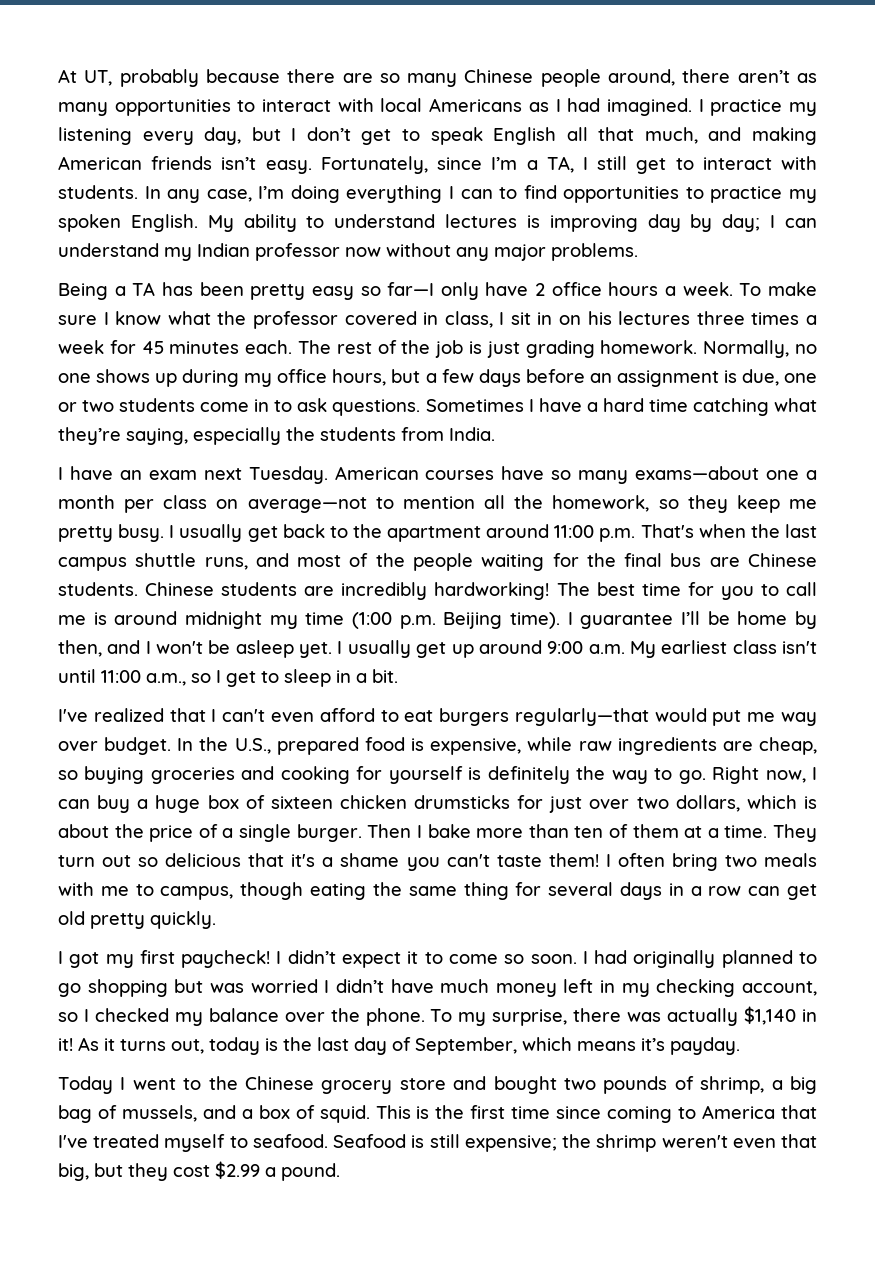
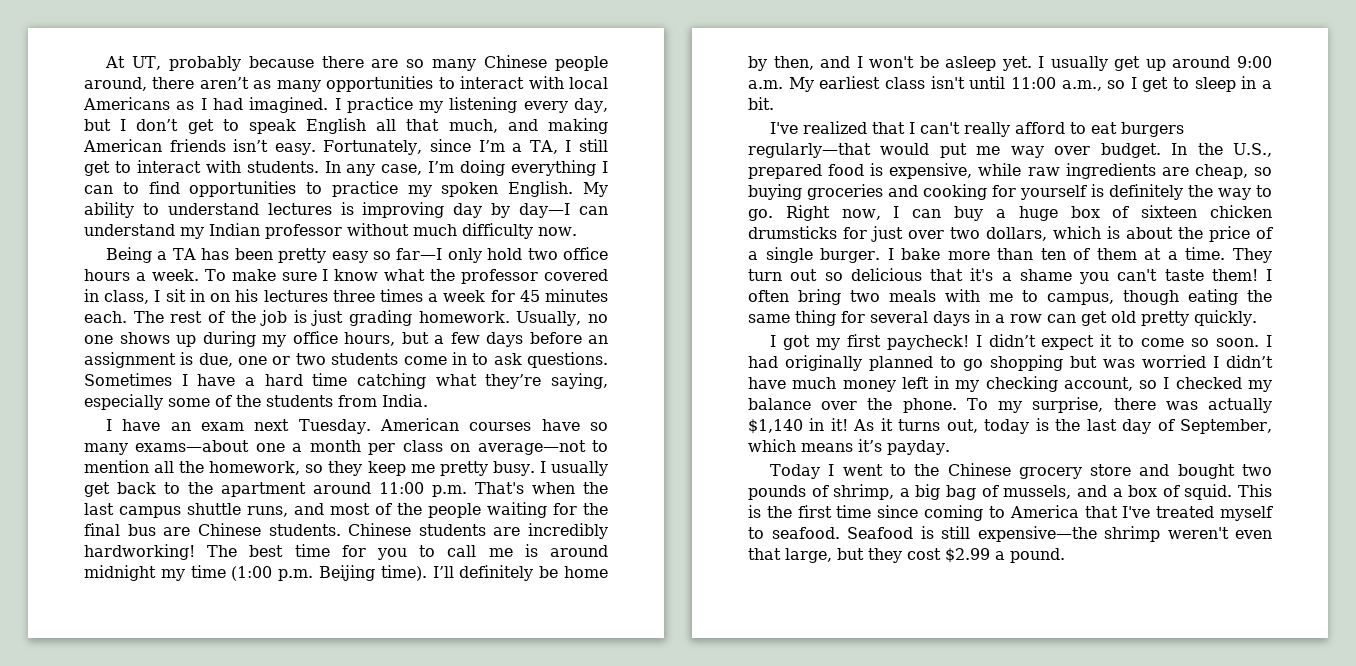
- My ability to understand lectures is improving day by day; I can understand my Indian professor now without any major problems.
+ My ability to understand lectures is improving day by day—I can understand my Indian professor without much difficulty now.
- Being a TA has been pretty easy so far—I only have 2 office hours a week.
+ Being a TA has been pretty easy so far—I only hold two office hours a week.
- Normally, no one shows up during my office hours, but a few days before an assignment is due, one or two students come in to ask questions.
+ Usually, no one shows up during my office hours, but a few days before an assignment is due, one or two students come in to ask questions.
- Sometimes I have a hard time catching what they’re saying, especially the students from India.
+ Sometimes I have a hard time catching what they’re saying, especially some of the students from India.
- I guarantee I’ll be home by then, and I won't be asleep yet.
+ I’ll definitely be home by then, and I won't be asleep yet.
- I've realized that I can't even afford to eat burgers regularly—that would put me way over budget.
+ I've realized that I can't really afford to eat burgers regularly—that would put me way over budget.
- Then I bake more than ten of them at a time.
+ I bake more than ten of them at a time.
- Seafood is still expensive; the shrimp weren't even that big, but they cost $2.99 a pound.
+ Seafood is still expensive—the shrimp weren't even that large, but they cost $2.99 a pound.

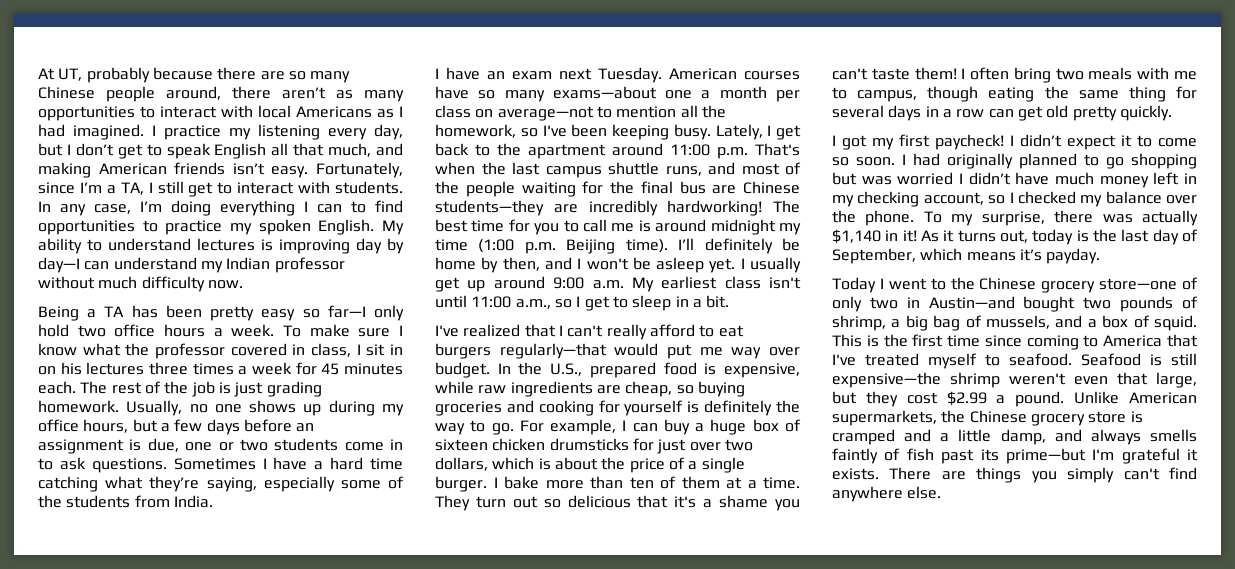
- American courses have so many exams—about one a month per class on average—not to mention all the homework, so they keep me pretty busy. I usually get back to the apartment around 11:00 p.m. That's when the last campus shuttle runs, and most of the people waiting for the final bus are Chinese students. Chinese students are incredibly hardworking!
+ American courses have so many exams—about one a month per class on average—not to mention all the homework, so I've been keeping busy. Lately, I get back to the apartment around 11:00 p.m. That's when the last campus shuttle runs, and most of the people waiting for the final bus are Chinese students—they are incredibly hardworking!
- Right now, I can buy a huge box of sixteen chicken drumsticks for just over two dollars, which is about the price of a single burger.
+ For example, I can buy a huge box of sixteen chicken drumsticks for just over two dollars, which is about the price of a single burger.
- Today I went to the Chinese grocery store and bought two pounds of shrimp, a big bag of mussels, and a box of squid.
+ Today I went to the Chinese grocery store—one of only two in Austin—and bought two pounds of shrimp, a big bag of mussels, and a box of squid.
+ Unlike American supermarkets, the Chinese grocery store is cramped and a little damp, and always smells faintly of fish past its prime—but I'm grateful it exists. There are things you simply can't find anywhere else.

